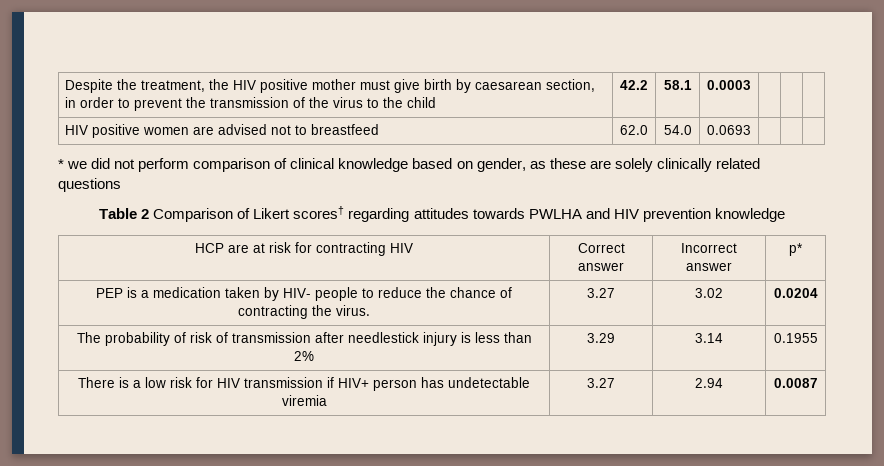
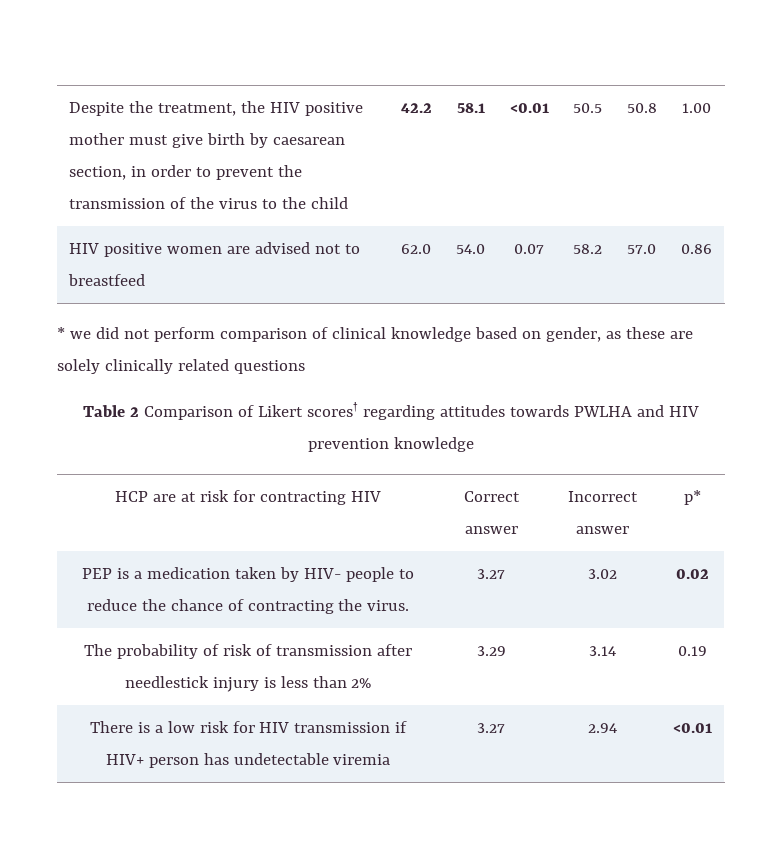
- Despite the treatment, the HIV positive mother must give birth by caesarean section, in order to prevent the transmission of the virus to the child | 42.2 | 58.1 | 0.0003 | | |
+ Despite the treatment, the HIV positive mother must give birth by caesarean section, in order to prevent the transmission of the virus to the child | 42.2 | 58.1 | <0.01 | 50.5 | 50.8 | 1.00
- HIV positive women are advised not to breastfeed | 62.0 | 54.0 | 0.0693 | | |
+ HIV positive women are advised not to breastfeed | 62.0 | 54.0 | 0.07 | 58.2 | 57.0 | 0.86
- PEP is a medication taken by HIV- people to reduce the chance of contracting the virus. | 3.27 | 3.02 | 0.0204
+ PEP is a medication taken by HIV- people to reduce the chance of contracting the virus. | 3.27 | 3.02 | 0.02
- The probability of risk of transmission after needlestick injury is less than 2% | 3.29 | 3.14 | 0.1955
+ The probability of risk of transmission after needlestick injury is less than 2% | 3.29 | 3.14 | 0.19
- There is a low risk for HIV transmission if HIV+ person has undetectable viremia | 3.27 | 2.94 | 0.0087
+ There is a low risk for HIV transmission if HIV+ person has undetectable viremia | 3.27 | 2.94 | <0.01

